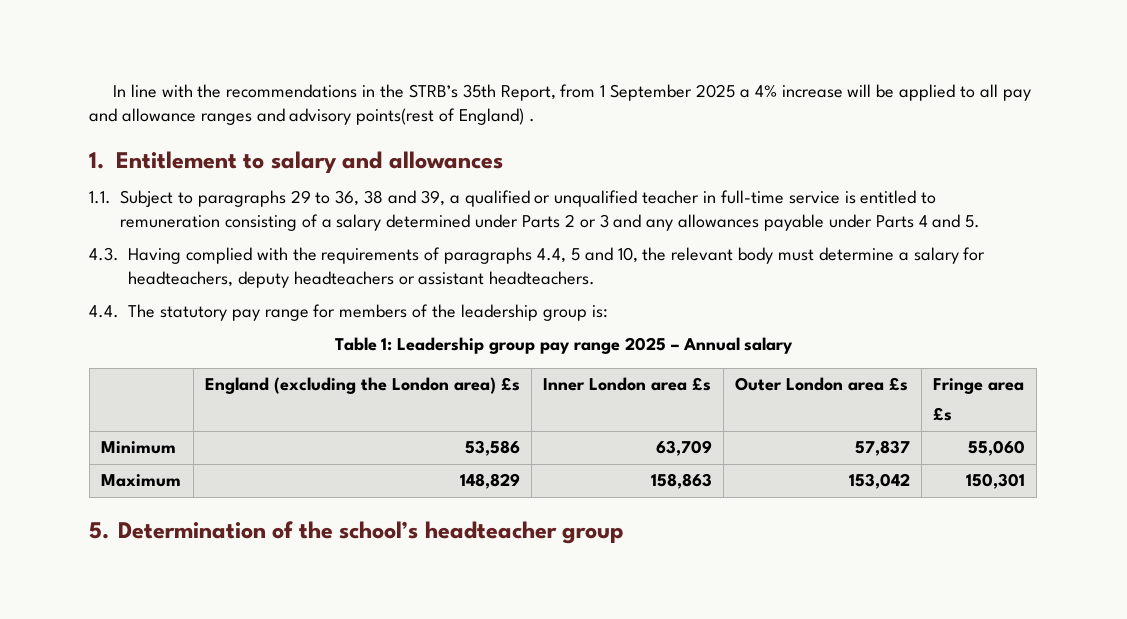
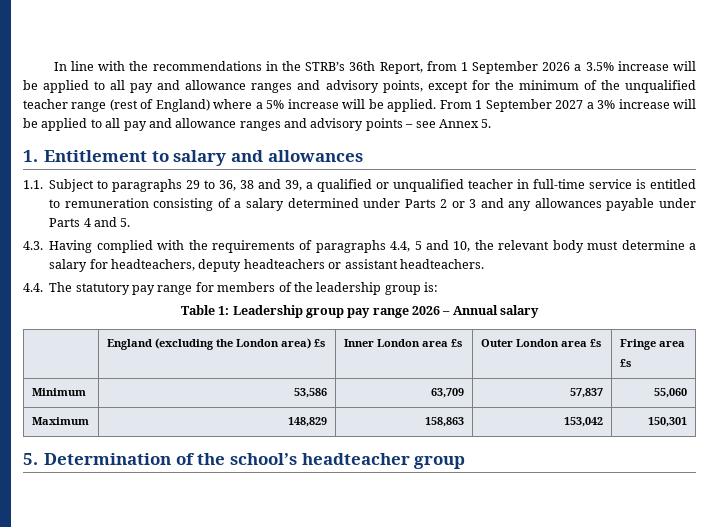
- In line with the recommendations in the STRB’s 35th Report, from 1 September 2025 a 4% increase will be applied to all pay and allowance ranges and advisory points(rest of England) .
+ In line with the recommendations in the STRB’s 36th Report, from 1 September 2026 a 3.5% increase will be applied to all pay and allowance ranges and advisory points, except for the minimum of the unqualified teacher range (rest of England) where a 5% increase will be applied. From 1 September 2027 a 3% increase will be applied to all pay and allowance ranges and advisory points – see Annex 5.
- Table 1: Leadership group pay range 2025 – Annual salary
+ Table 1: Leadership group pay range 2026 – Annual salary

